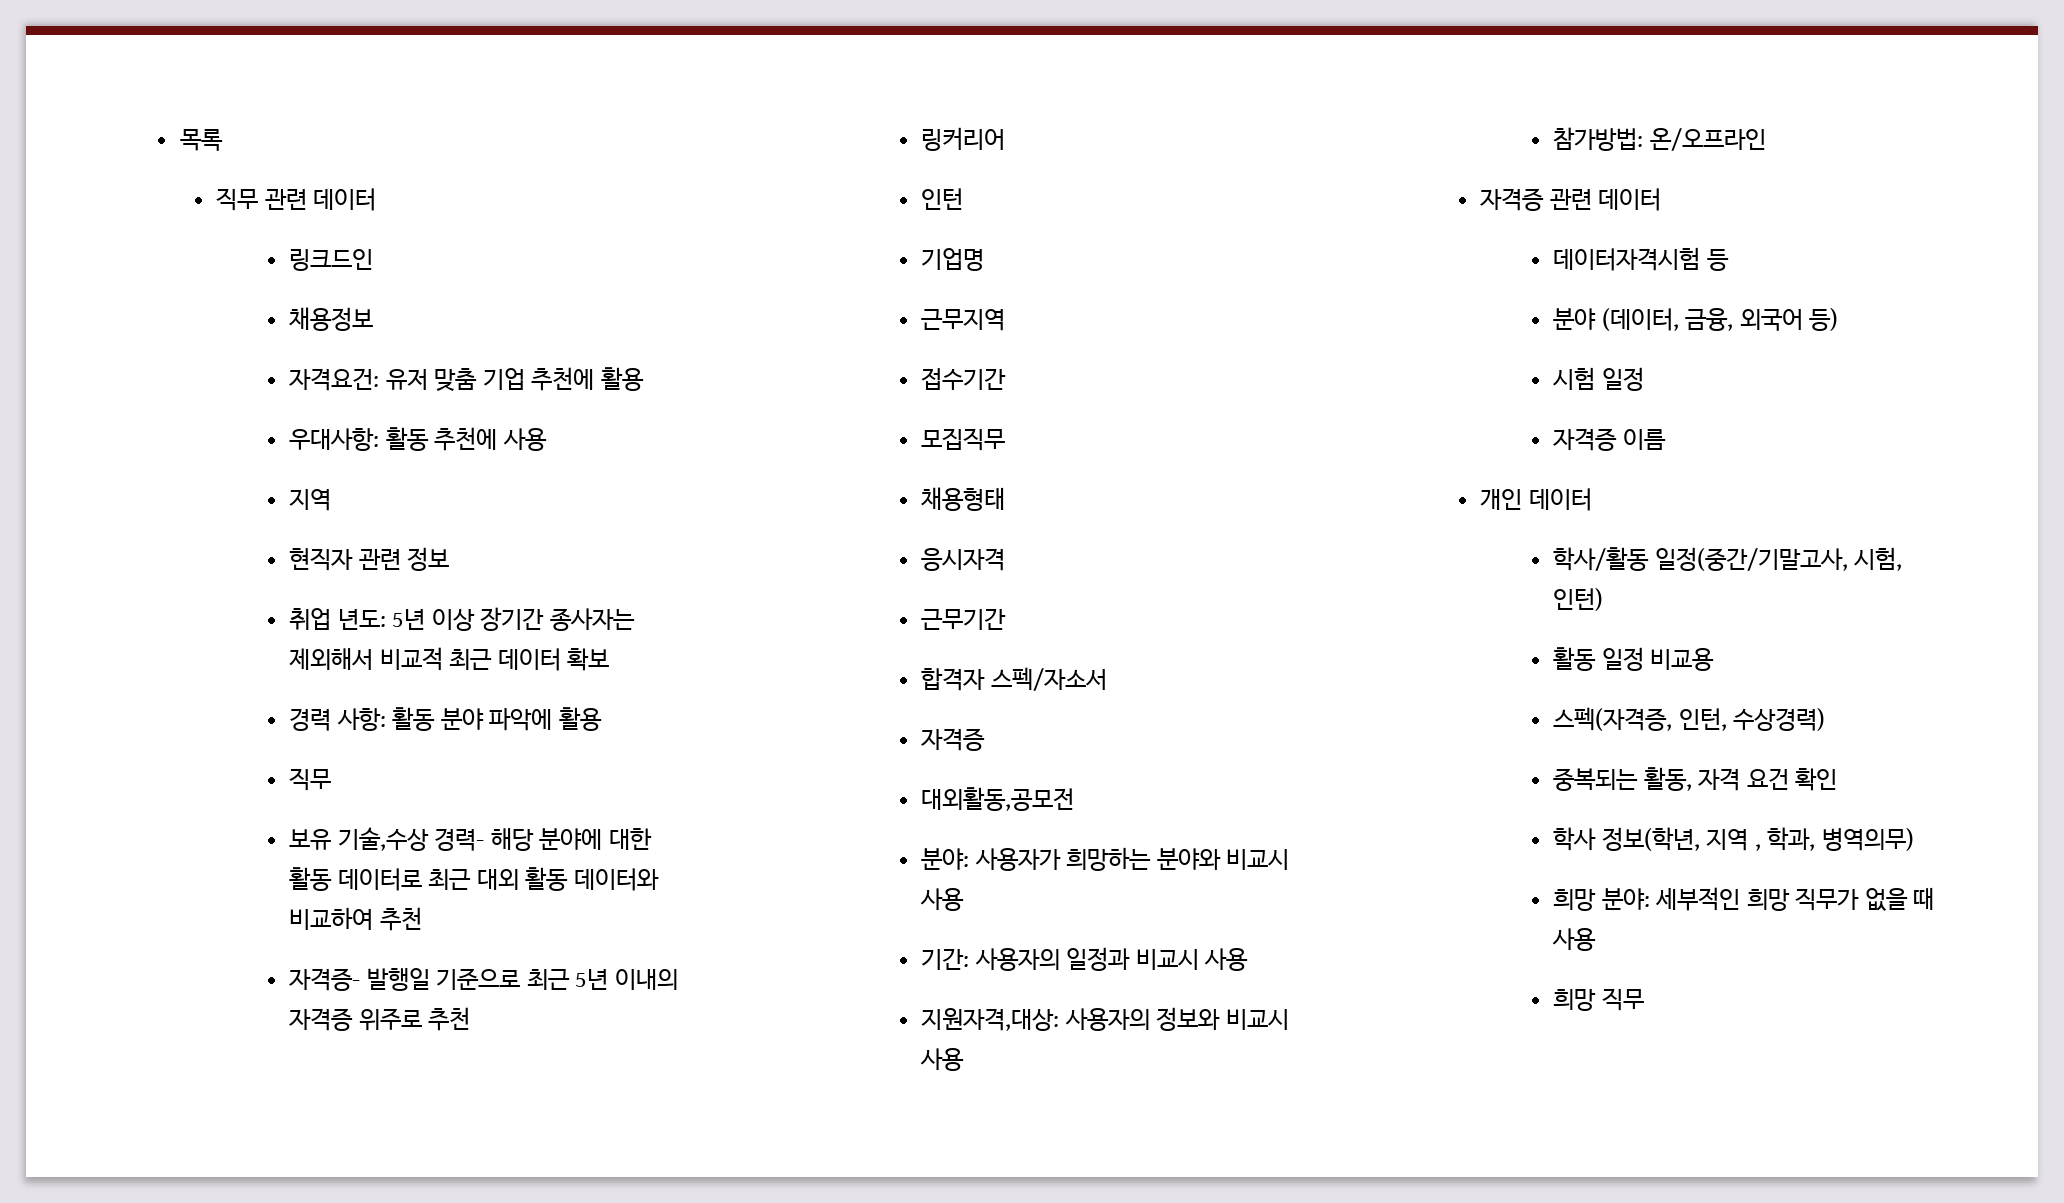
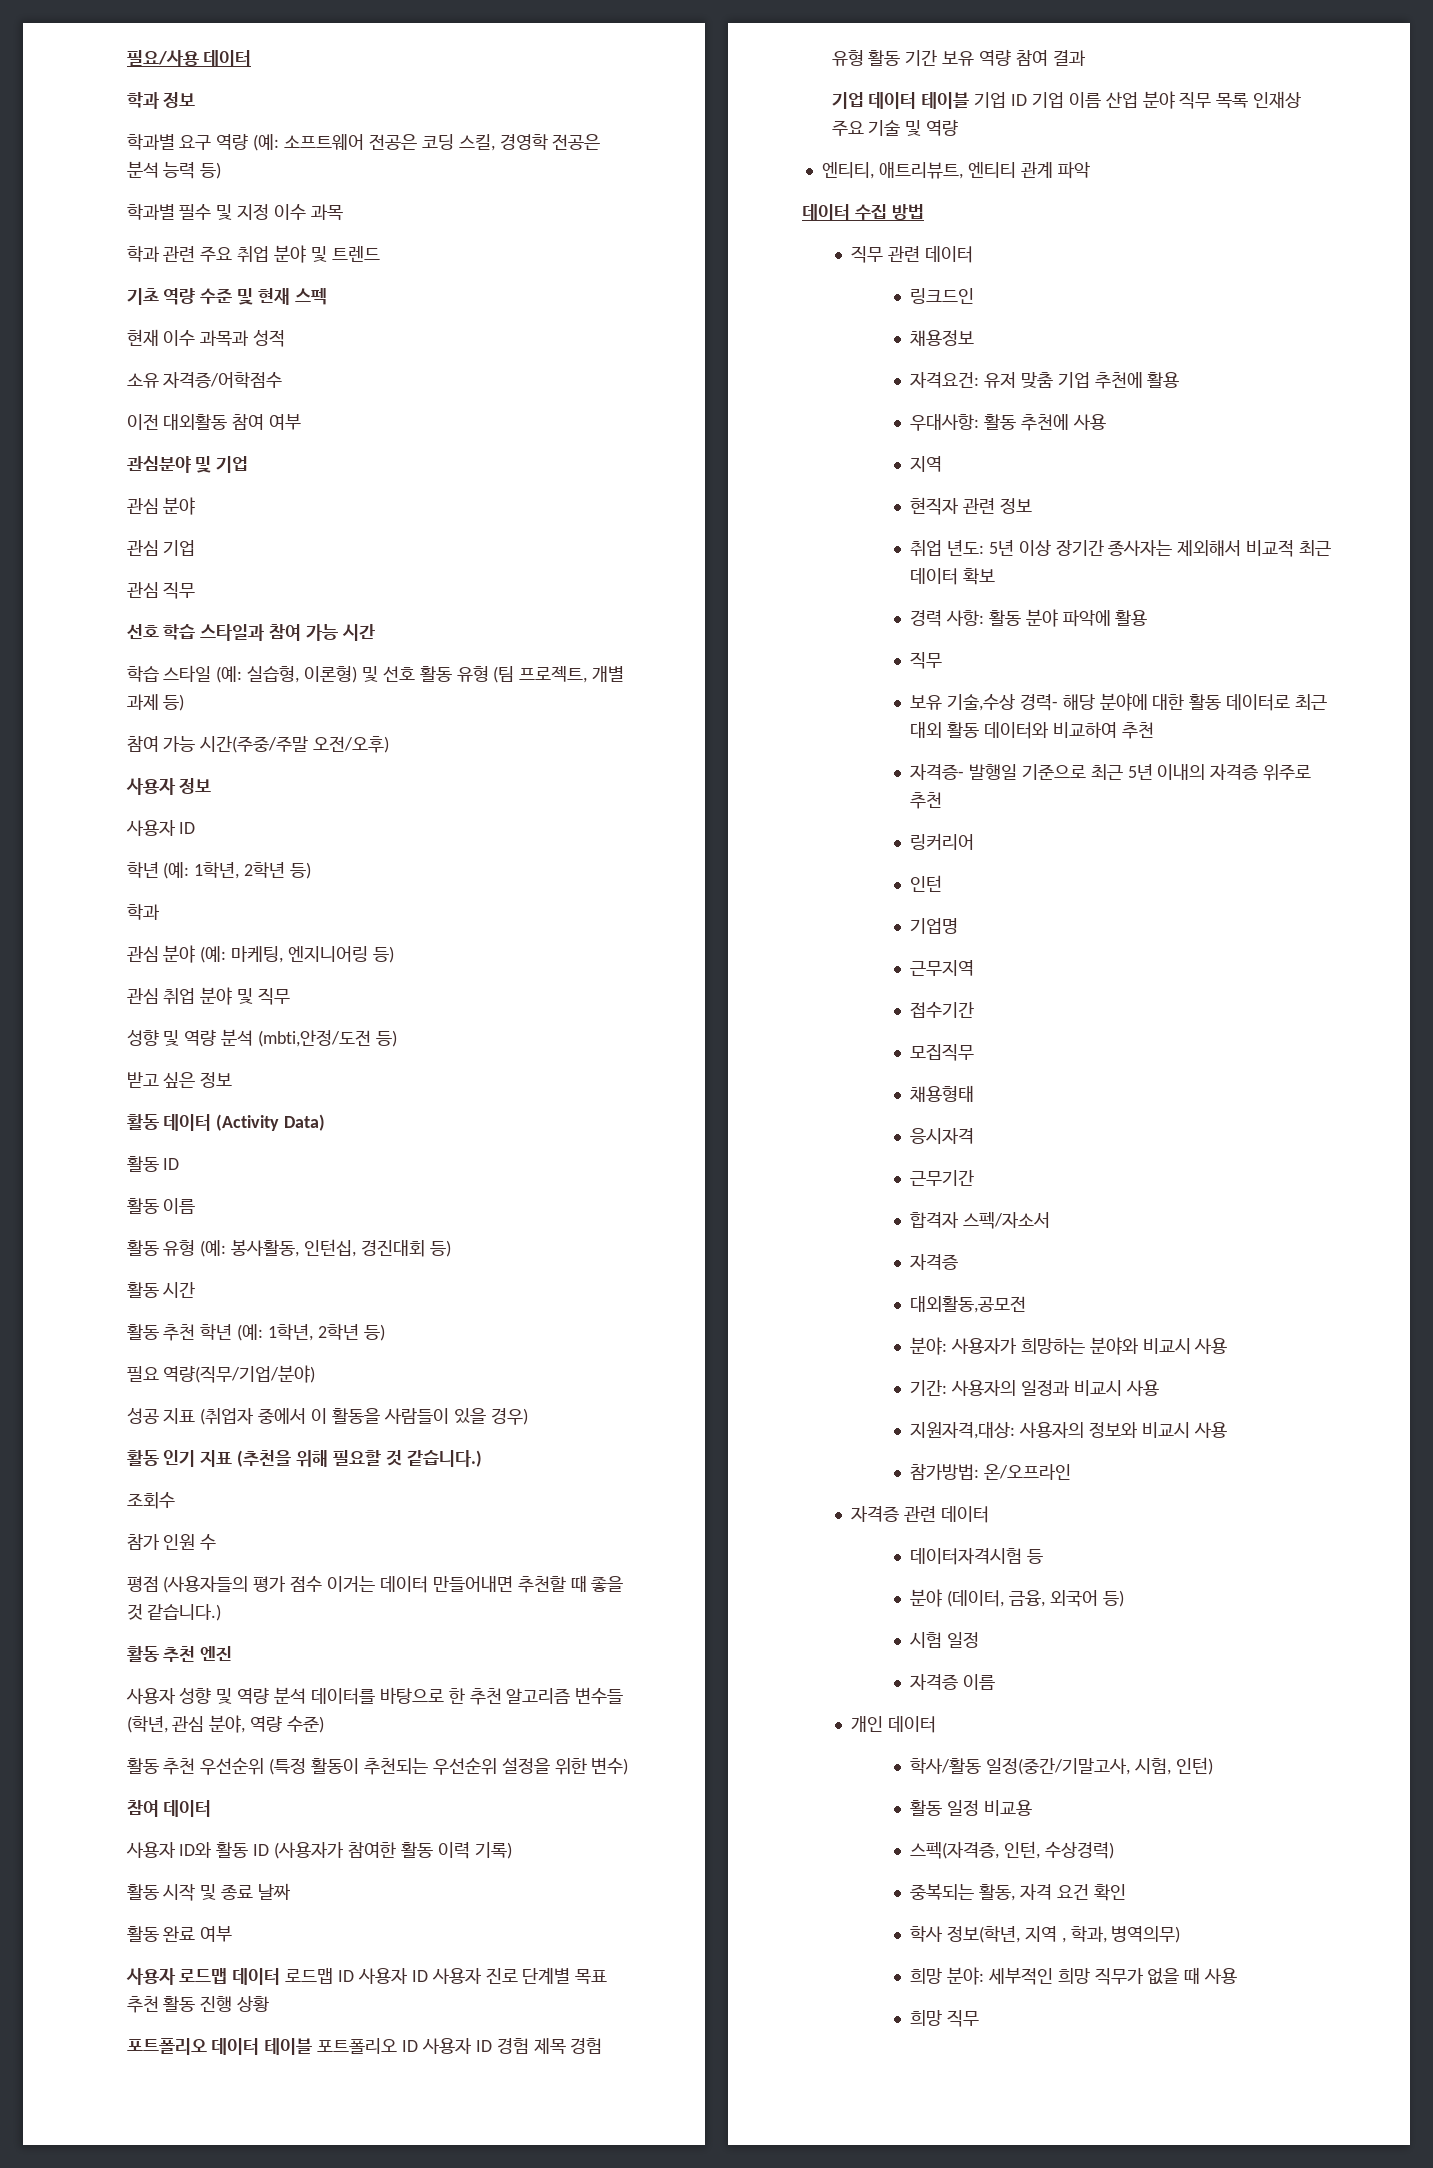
- 목록
+ 필요/사용 데이터
+ 학과 정보
+ 학과별 요구 역량 (예: 소프트웨어 전공은 코딩 스킬, 경영학 전공은 분석 능력 등)
+ 학과별 필수 및 지정 이수 과목
+ 학과 관련 주요 취업 분야 및 트렌드
+ 기초 역량 수준 및 현재 스펙
+ 현재 이수 과목과 성적
+ 소유 자격증/어학점수
+ 이전 대외활동 참여 여부
+ 관심분야 및 기업
+ 관심 분야
+ 관심 기업
+ 관심 직무
+ 선호 학습 스타일과 참여 가능 시간
+ 학습 스타일 (예: 실습형, 이론형) 및 선호 활동 유형 (팀 프로젝트, 개별 과제 등)
+ 참여 가능 시간(주중/주말 오전/오후)
+ 사용자 정보
+ 사용자 ID
+ 학년 (예: 1학년, 2학년 등)
+ 학과
+ 관심 분야 (예: 마케팅, 엔지니어링 등)
+ 관심 취업 분야 및 직무
+ 성향 및 역량 분석 (mbti,안정/도전 등)
+ 받고 싶은 정보
+ 활동 데이터 (Activity Data)
+ 활동 ID
+ 활동 이름
+ 활동 유형 (예: 봉사활동, 인턴십, 경진대회 등)
+ 활동 시간
+ 활동 추천 학년 (예: 1학년, 2학년 등)
+ 필요 역량(직무/기업/분야)
+ 성공 지표 (취업자 중에서 이 활동을 사람들이 있을 경우)
+ 활동 인기 지표 (추천을 위해 필요할 것 같습니다.)
+ 조회수
+ 참가 인원 수
+ 평점 (사용자들의 평가 점수 이거는 데이터 만들어내면 추천할 때 좋을 것 같습니다.)
+ 활동 추천 엔진
+ 사용자 성향 및 역량 분석 데이터를 바탕으로 한 추천 알고리즘 변수들 (학년, 관심 분야, 역량 수준)
+ 활동 추천 우선순위 (특정 활동이 추천되는 우선순위 설정을 위한 변수)
+ 참여 데이터
+ 사용자 ID와 활동 ID (사용자가 참여한 활동 이력 기록)
+ 활동 시작 및 종료 날짜
+ 활동 완료 여부
+ 사용자 로드맵 데이터 로드맵 ID 사용자 ID 사용자 진로 단계별 목표 추천 활동 진행 상황
+ 포트폴리오 데이터 테이블 포트폴리오 ID 사용자 ID 경험 제목 경험 유형 활동 기간 보유 역량 참여 결과
+ 기업 데이터 테이블 기업 ID 기업 이름 산업 분야 직무 목록 인재상 주요 기술 및 역량
+ 엔티티, 애트리뷰트, 엔티티 관계 파악
+ 데이터 수집 방법

